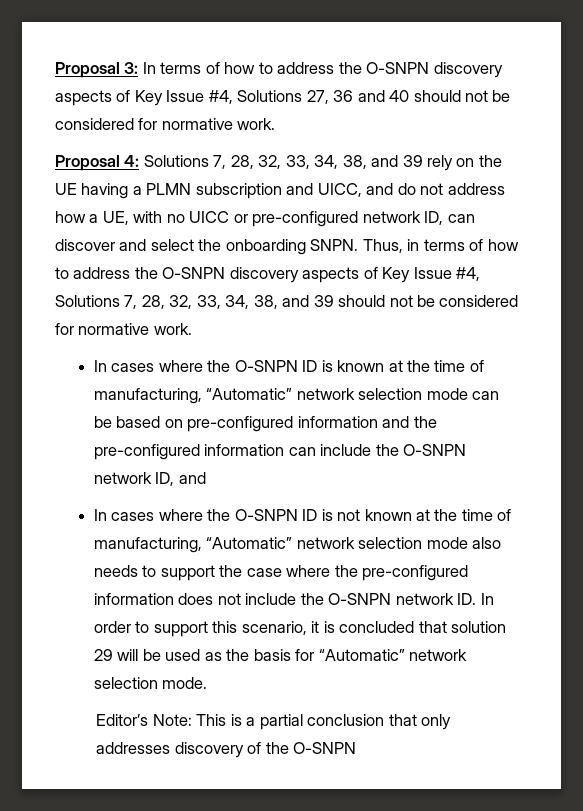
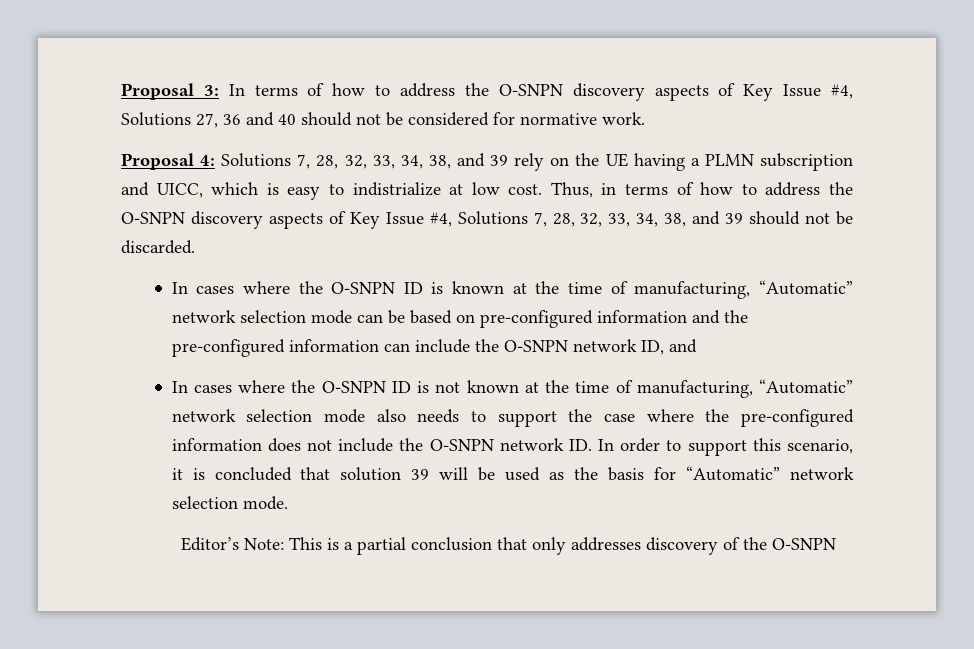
- Proposal 4: Solutions 7, 28, 32, 33, 34, 38, and 39 rely on the UE having a PLMN subscription and UICC, and do not address how a UE, with no UICC or pre-configured network ID, can discover and select the onboarding SNPN.
+ Proposal 4: Solutions 7, 28, 32, 33, 34, 38, and 39 rely on the UE having a PLMN subscription and UICC, which is easy to indistrialize at low cost.
- Thus, in terms of how to address the O-SNPN discovery aspects of Key Issue #4, Solutions 7, 28, 32, 33, 34, 38, and 39 should not be considered for normative work.
+ Thus, in terms of how to address the O-SNPN discovery aspects of Key Issue #4, Solutions 7, 28, 32, 33, 34, 38, and 39 should not be discarded.
- In cases where the O-SNPN ID is not known at the time of manufacturing, “Automatic” network selection mode also needs to support the case where the pre-configured information does not include the O-SNPN network ID. In order to support this scenario, it is concluded that solution 29 will be used as the basis for “Automatic” network selection mode.
+ In cases where the O-SNPN ID is not known at the time of manufacturing, “Automatic” network selection mode also needs to support the case where the pre-configured information does not include the O-SNPN network ID. In order to support this scenario, it is concluded that solution 39 will be used as the basis for “Automatic” network selection mode.

